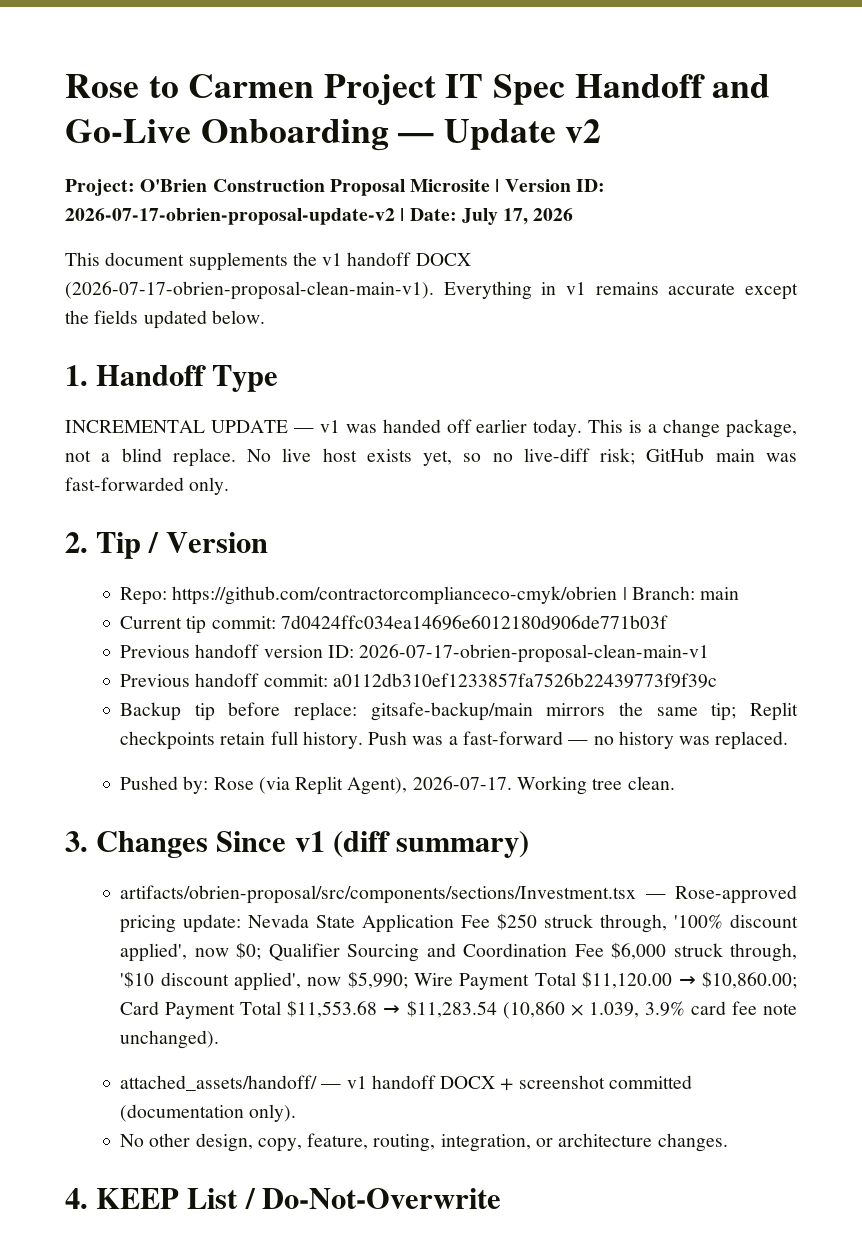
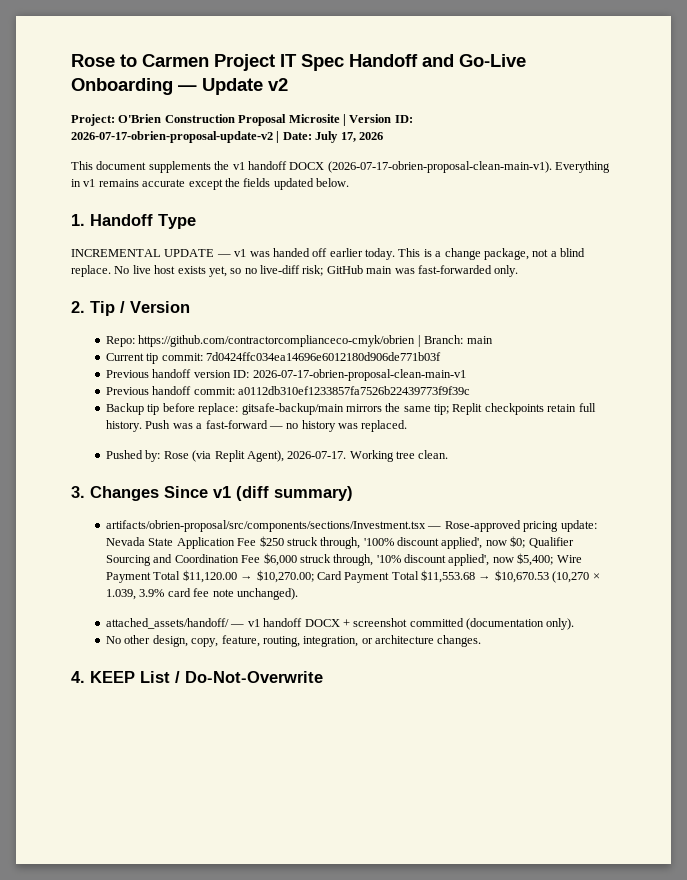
- artifacts/obrien-proposal/src/components/sections/Investment.tsx — Rose-approved pricing update: Nevada State Application Fee $250 struck through, '100% discount applied', now $0; Qualifier Sourcing and Coordination Fee $6,000 struck through, '$10 discount applied', now $5,990; Wire Payment Total $11,120.00 → $10,860.00; Card Payment Total $11,553.68 → $11,283.54 (10,860 × 1.039, 3.9% card fee note unchanged).
+ artifacts/obrien-proposal/src/components/sections/Investment.tsx — Rose-approved pricing update: Nevada State Application Fee $250 struck through, '100% discount applied', now $0; Qualifier Sourcing and Coordination Fee $6,000 struck through, '10% discount applied', now $5,400; Wire Payment Total $11,120.00 → $10,270.00; Card Payment Total $11,553.68 → $10,670.53 (10,270 × 1.039, 3.9% card fee note unchanged).

